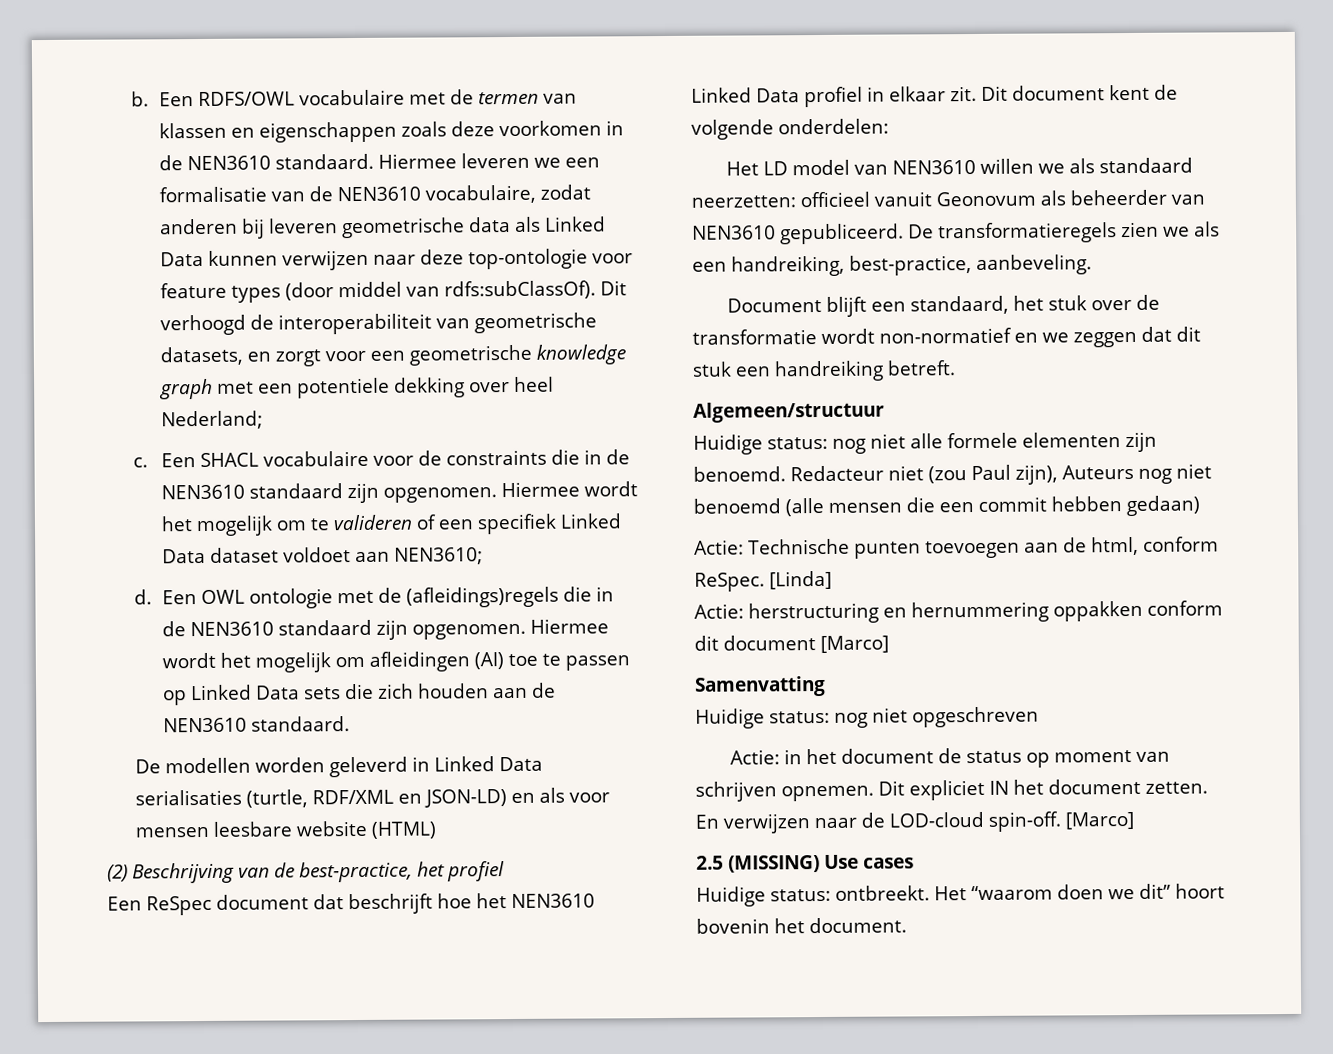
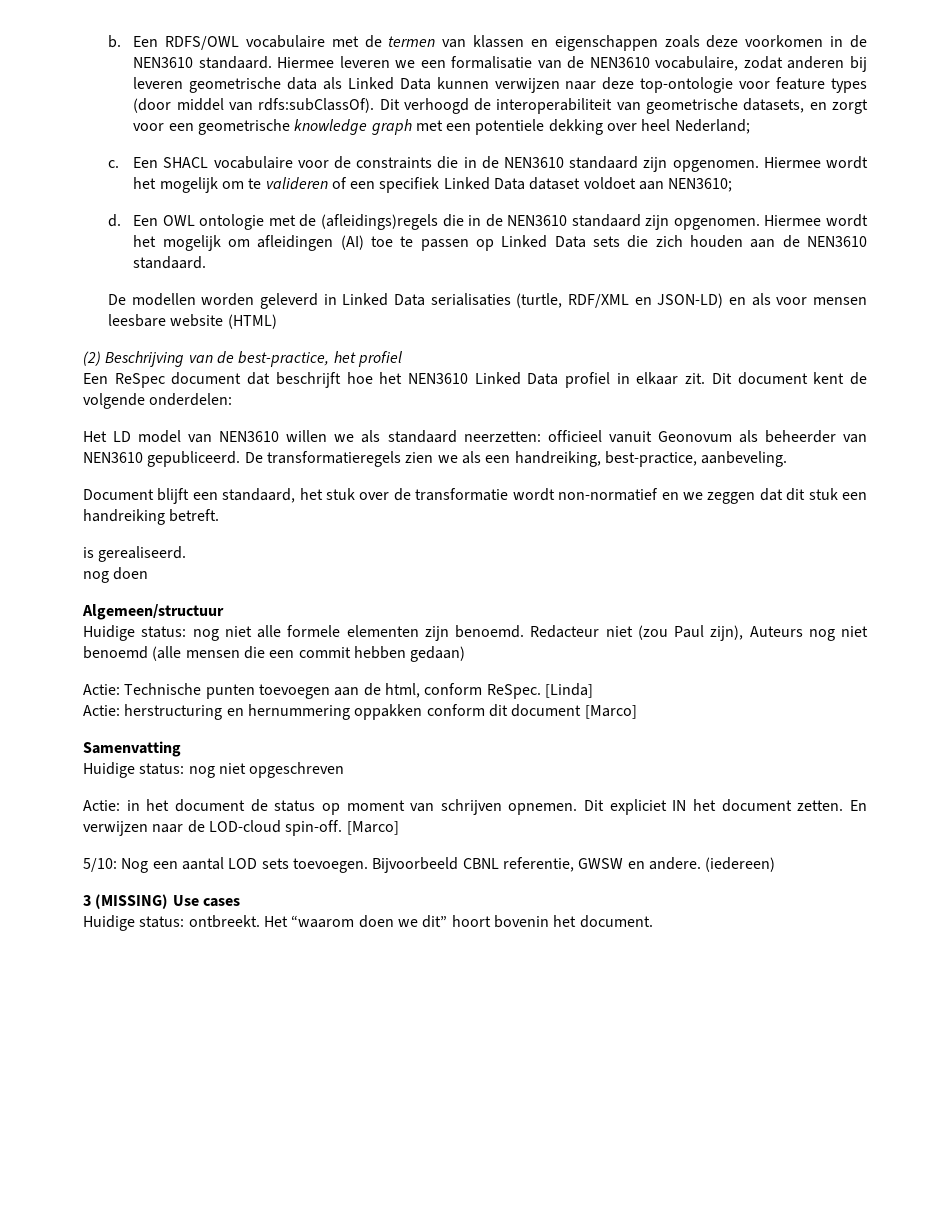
+ is gerealiseerd.
+ nog doen
- 2.5 (MISSING) Use cases
+ 5/10: Nog een aantal LOD sets toevoegen. Bijvoorbeeld CBNL referentie, GWSW en andere. (iedereen)
+ 3 (MISSING) Use cases

